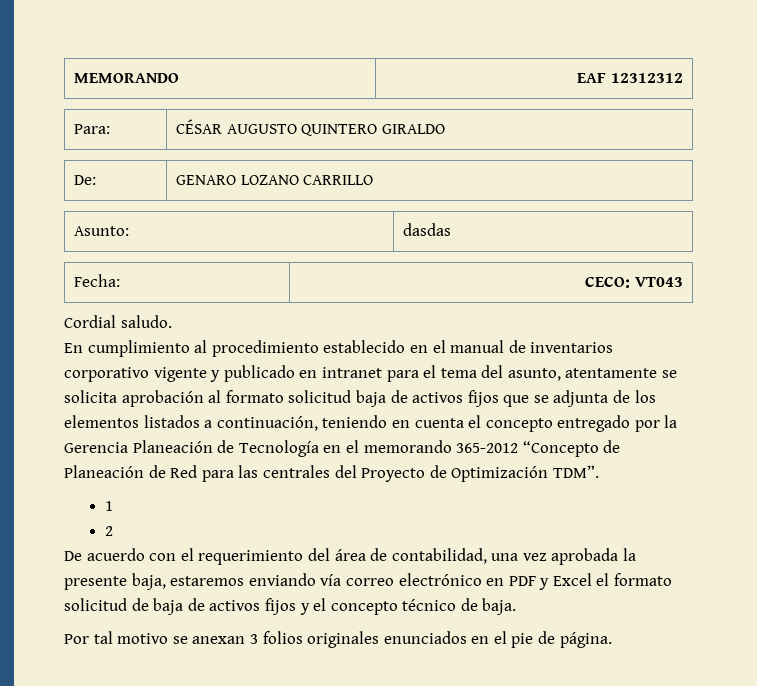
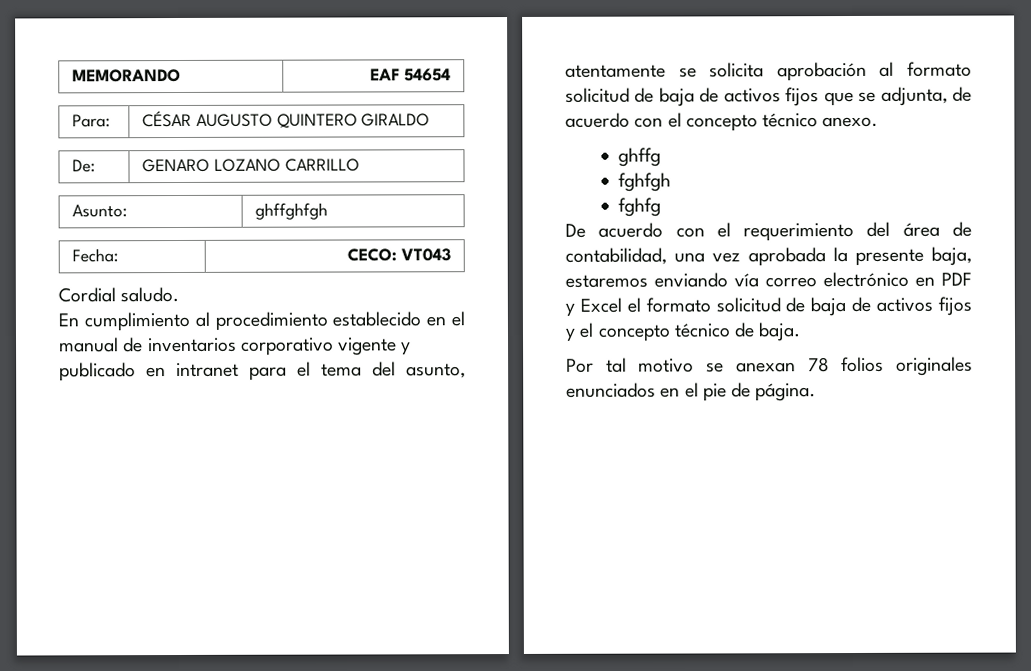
- MEMORANDO | EAF 12312312
+ MEMORANDO | EAF 54654
- Asunto: | dasdas
+ Asunto: | ghffghfgh
- En cumplimiento al procedimiento establecido en el manual de inventarios corporativo vigente y publicado en intranet para el tema del asunto, atentamente se solicita aprobación al formato solicitud baja de activos fijos que se adjunta de los elementos listados a continuación, teniendo en cuenta el concepto entregado por la Gerencia Planeación de Tecnología en el memorando 365-2012 “Concepto de Planeación de Red para las centrales del Proyecto de Optimización TDM”.
- 1
- 2
+ En cumplimiento al procedimiento establecido en el manual de inventarios corporativo vigente y publicado en intranet para el tema del asunto, atentamente se solicita aprobación al formato solicitud de baja de activos fijos que se adjunta, de acuerdo con el concepto técnico anexo.
+ ghffg
+ fghfgh
+ fghfg
- Por tal motivo se anexan 3 folios originales enunciados en el pie de página.
+ Por tal motivo se anexan 78 folios originales enunciados en el pie de página.

